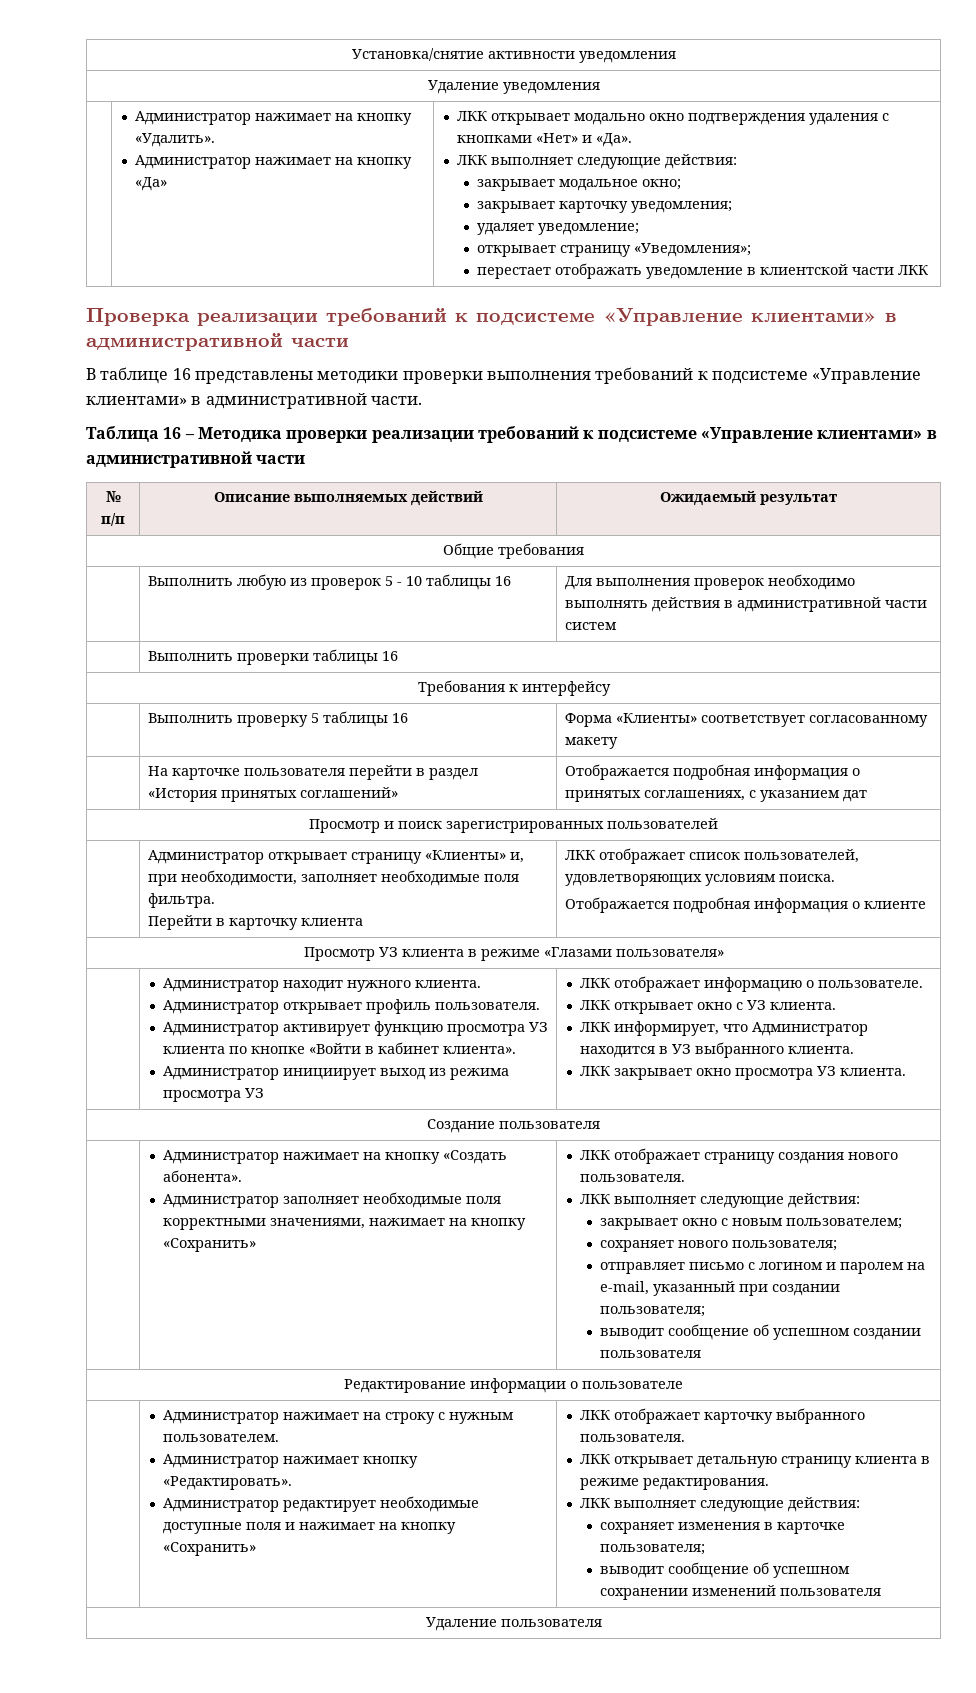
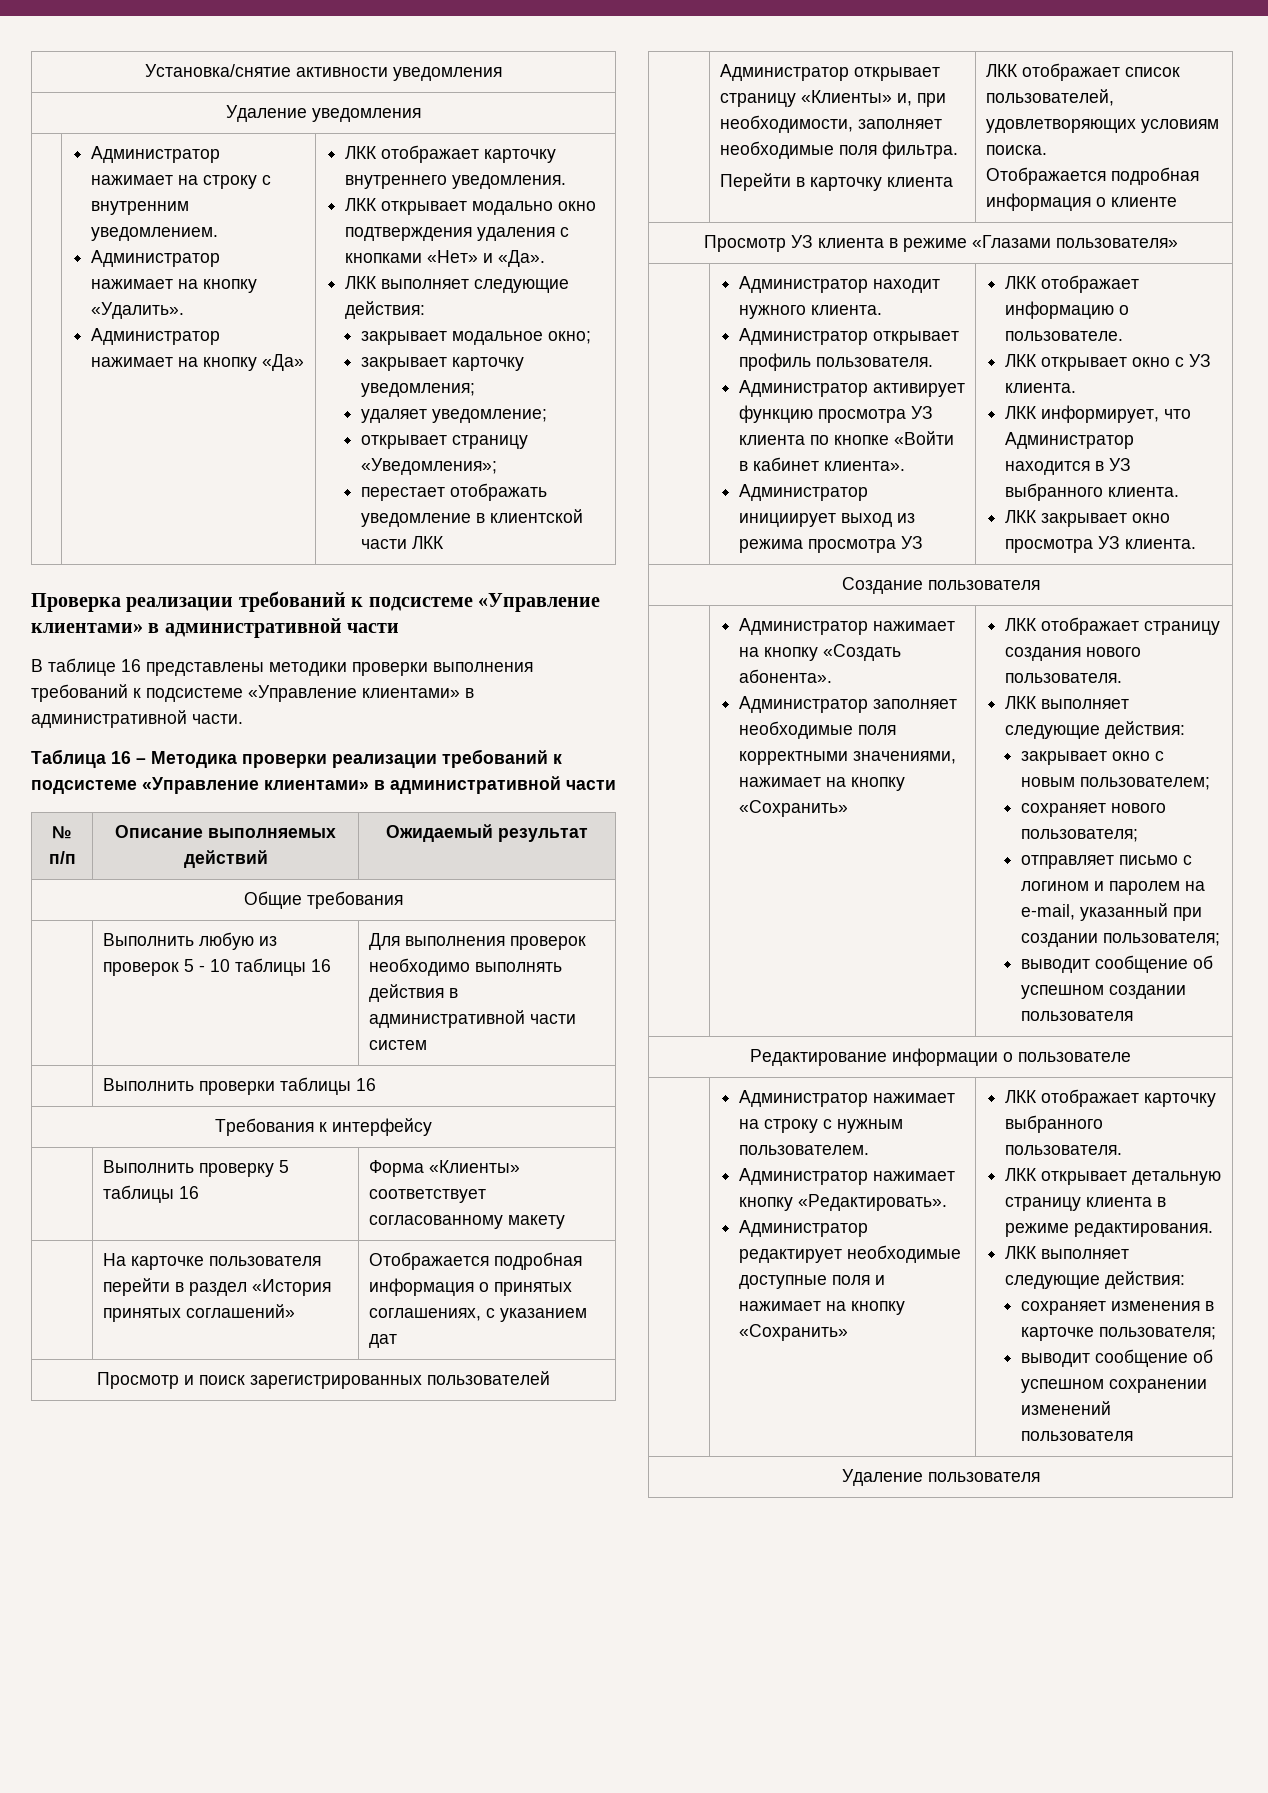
+ Администратор нажимает на строку с внутренним уведомлением.
+ ЛКК отображает карточку внутреннего уведомления.

